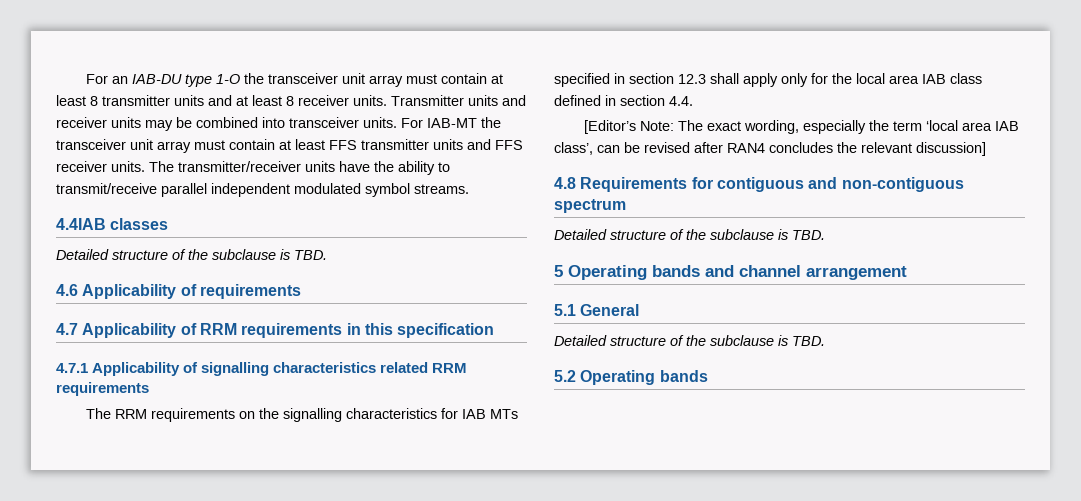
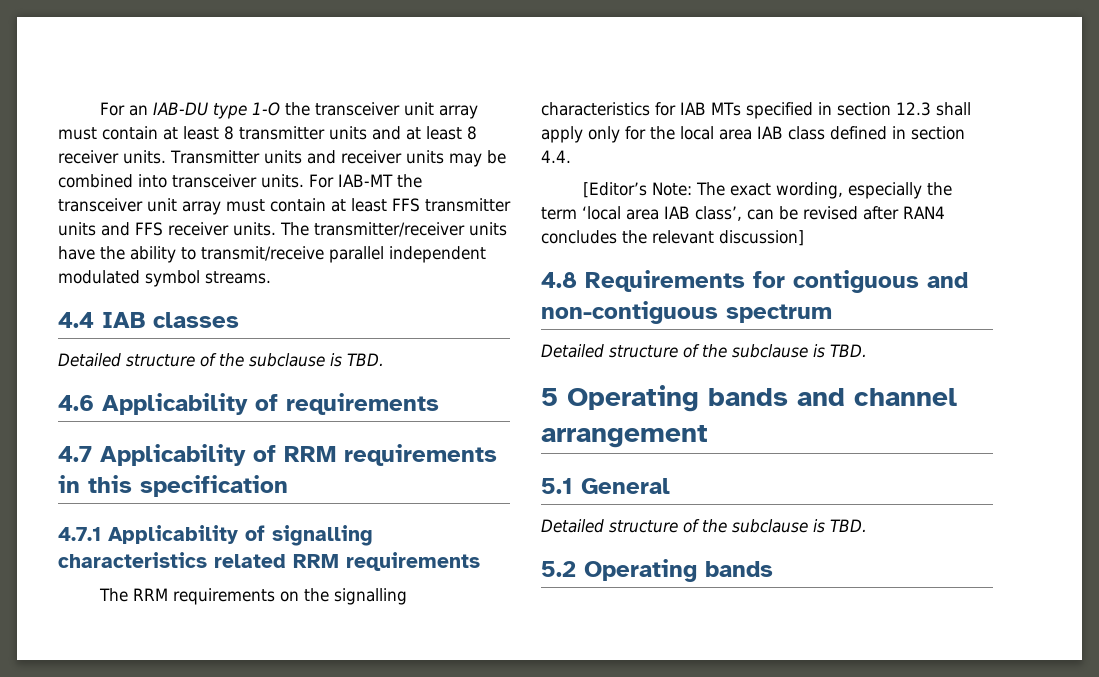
- 4.4IAB classes
+ 4.4 IAB classes

